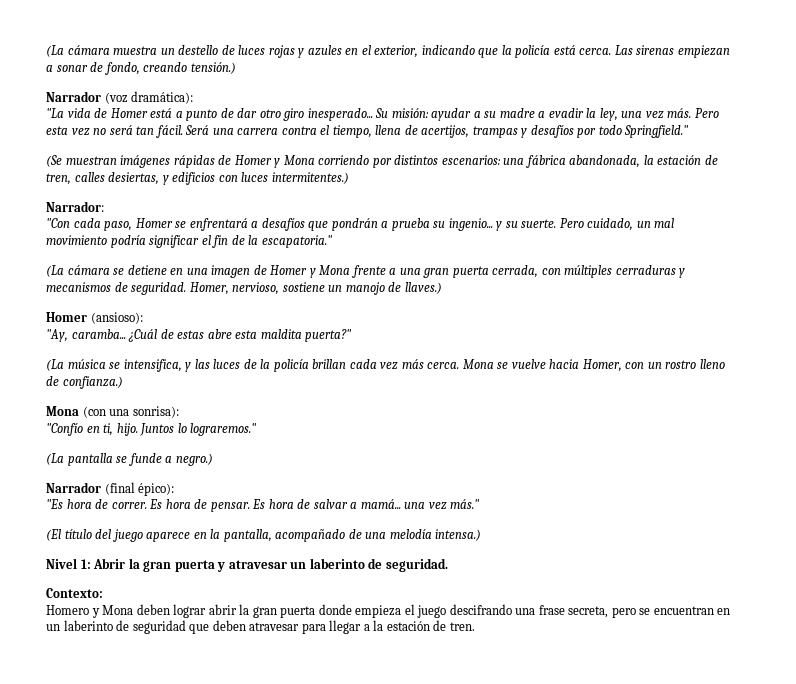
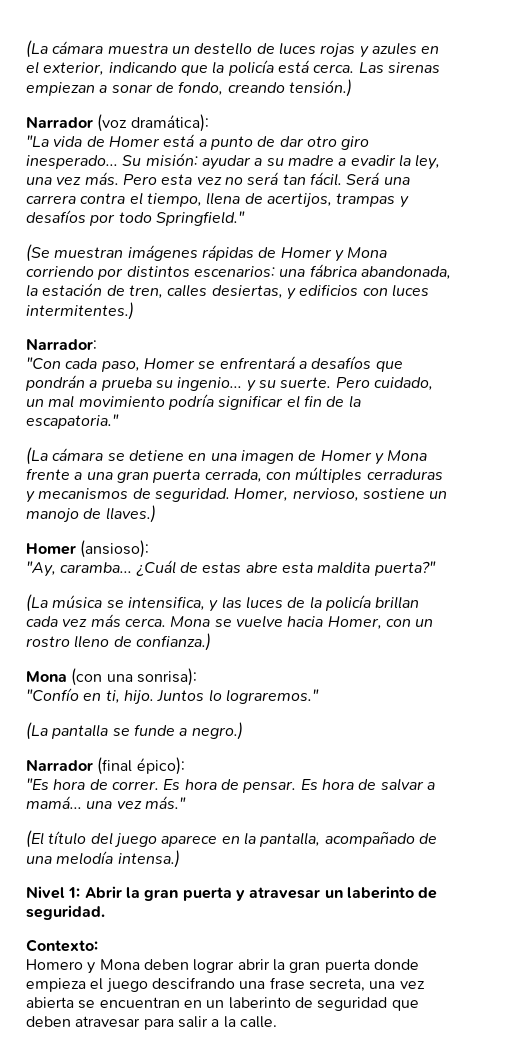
- Homero y Mona deben lograr abrir la gran puerta donde empieza el juego descifrando una frase secreta, pero se encuentran en un laberinto de seguridad que deben atravesar para llegar a la estación de tren.
+ Homero y Mona deben lograr abrir la gran puerta donde empieza el juego descifrando una frase secreta, una vez abierta se encuentran en un laberinto de seguridad que deben atravesar para salir a la calle.

